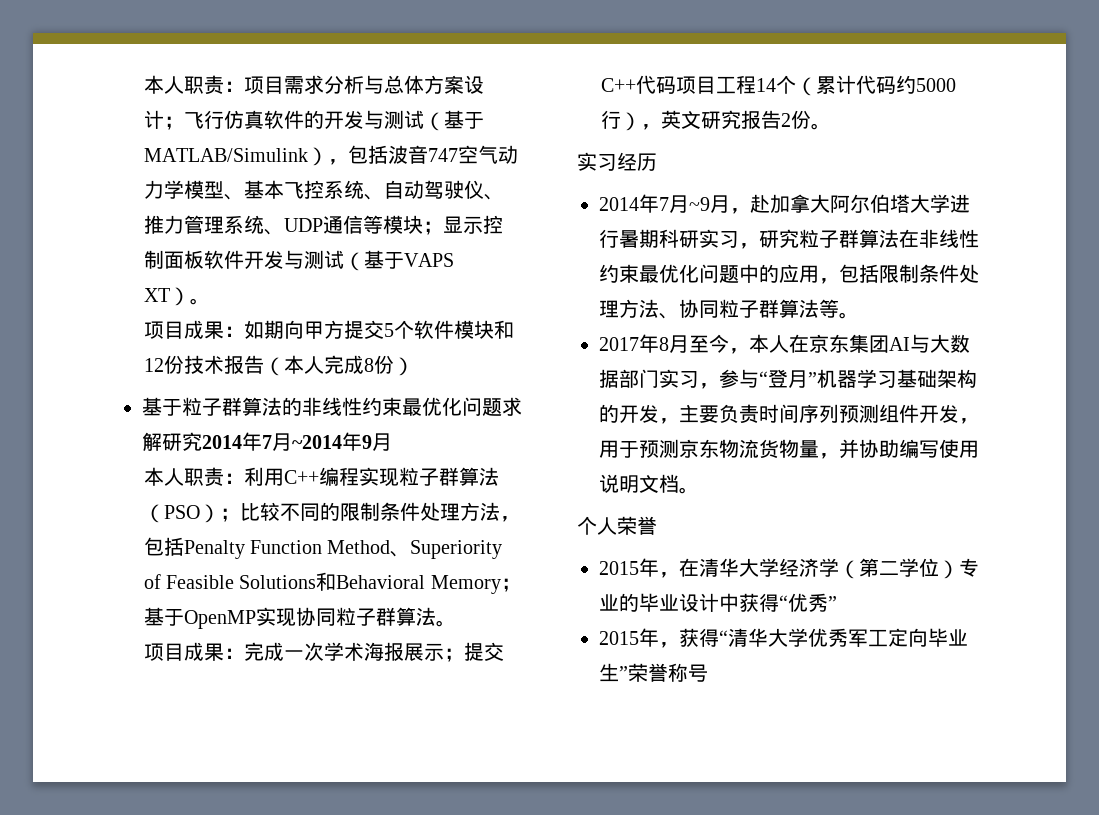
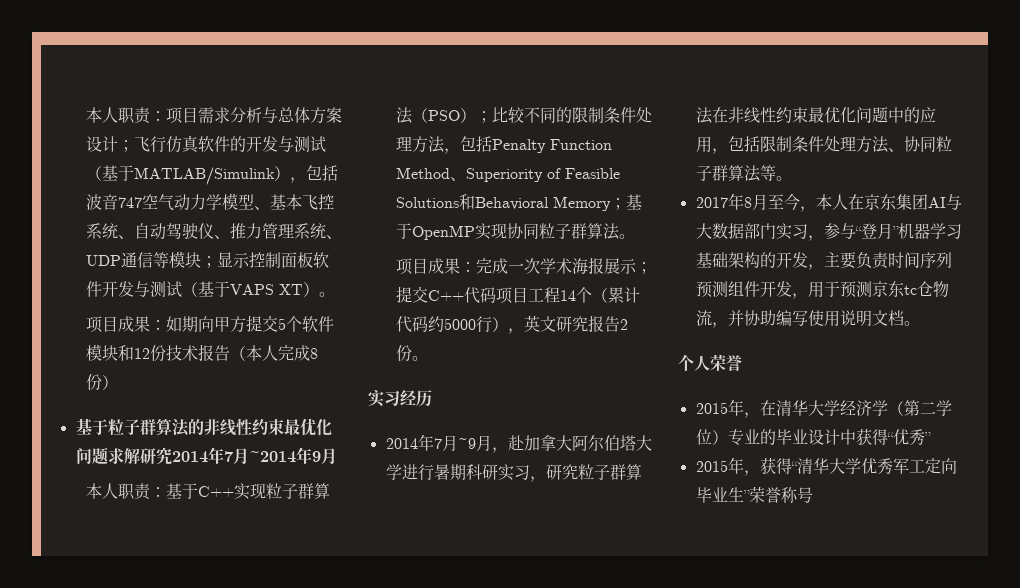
- 本人职责：利用C++编程实现粒子群算法（PSO）；比较不同的限制条件处理方法，包括Penalty Function Method、Superiority of Feasible Solutions和Behavioral Memory；基于OpenMP实现协同粒子群算法。
+ 本人职责：基于C++实现粒子群算法（PSO）；比较不同的限制条件处理方法，包括Penalty Function Method、Superiority of Feasible Solutions和Behavioral Memory；基于OpenMP实现协同粒子群算法。
- 2017年8月至今，本人在京东集团AI与大数据部门实习，参与“登月”机器学习基础架构的开发，主要负责时间序列预测组件开发，用于预测京东物流货物量，并协助编写使用说明文档。
+ 2017年8月至今，本人在京东集团AI与大数据部门实习，参与“登月”机器学习基础架构的开发，主要负责时间序列预测组件开发，用于预测京东tc仓物流，并协助编写使用说明文档。

